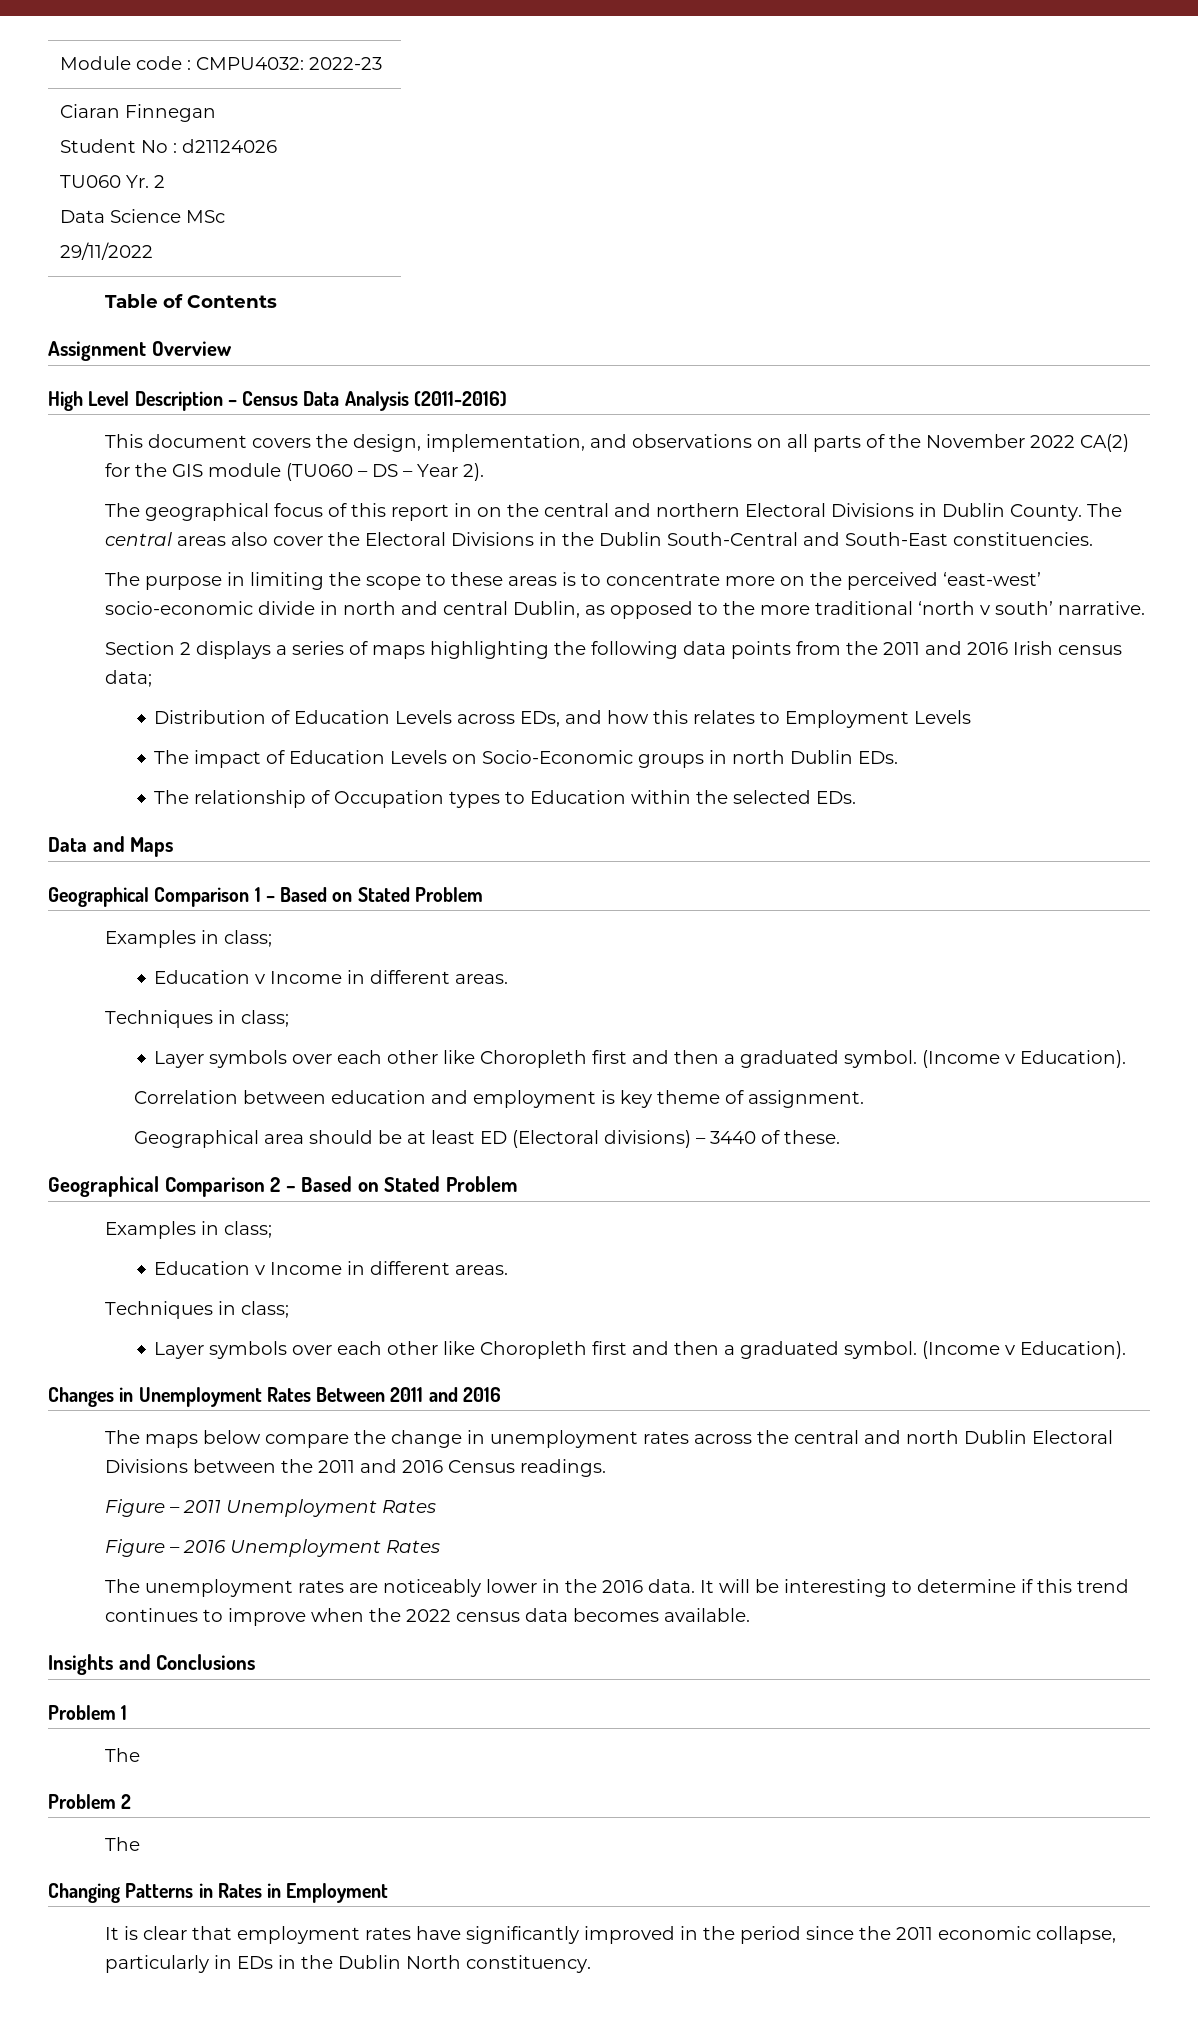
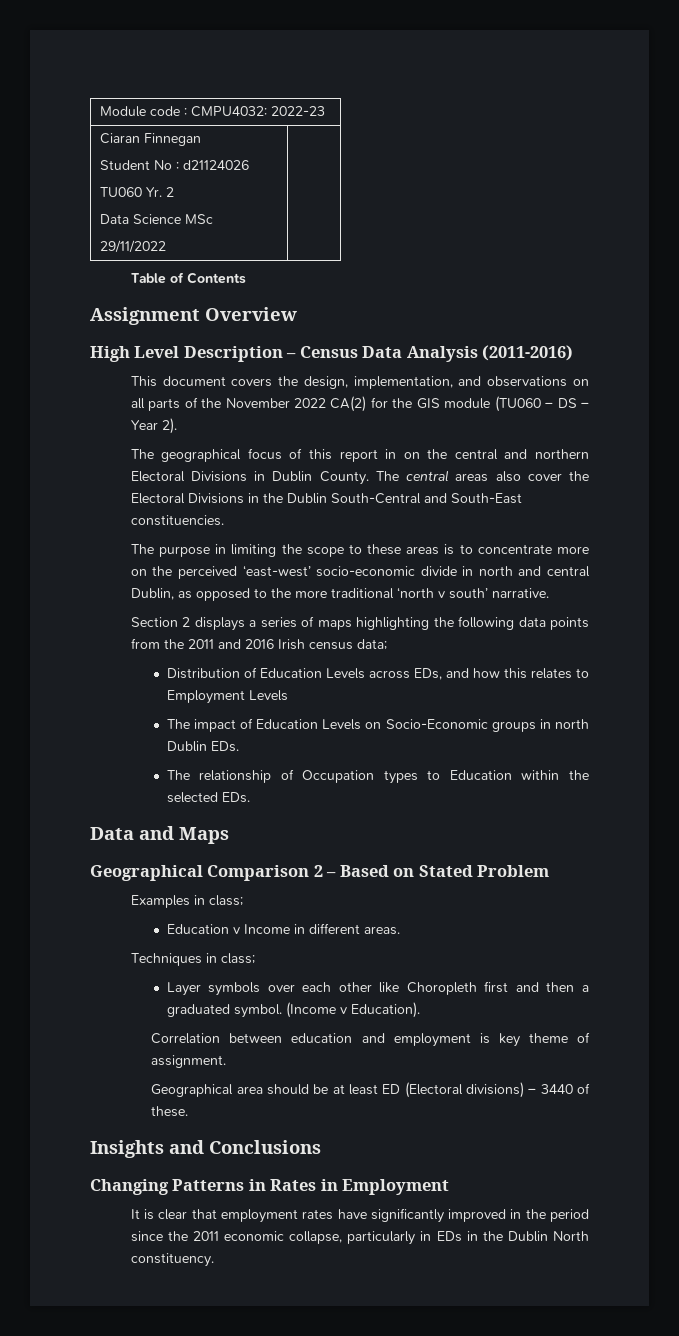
- Geographical Comparison 1 – Based on Stated Problem
+ Geographical Comparison 2 – Based on Stated Problem
- Geographical Comparison 2 – Based on Stated Problem
- Examples in class;
- Education v Income in different areas.
- Techniques in class;
- Layer symbols over each other like Choropleth first and then a graduated symbol. (Income v Education).
- Changes in Unemployment Rates Between 2011 and 2016
- The maps below compare the change in unemployment rates across the central and north Dublin Electoral Divisions between the 2011 and 2016 Census readings.
- Figure – 2011 Unemployment Rates
- Figure – 2016 Unemployment Rates
- The unemployment rates are noticeably lower in the 2016 data. It will be interesting to determine if this trend continues to improve when the 2022 census data becomes available.
  Insights and Conclusions
- Problem 1
- The
- Problem 2
- The

